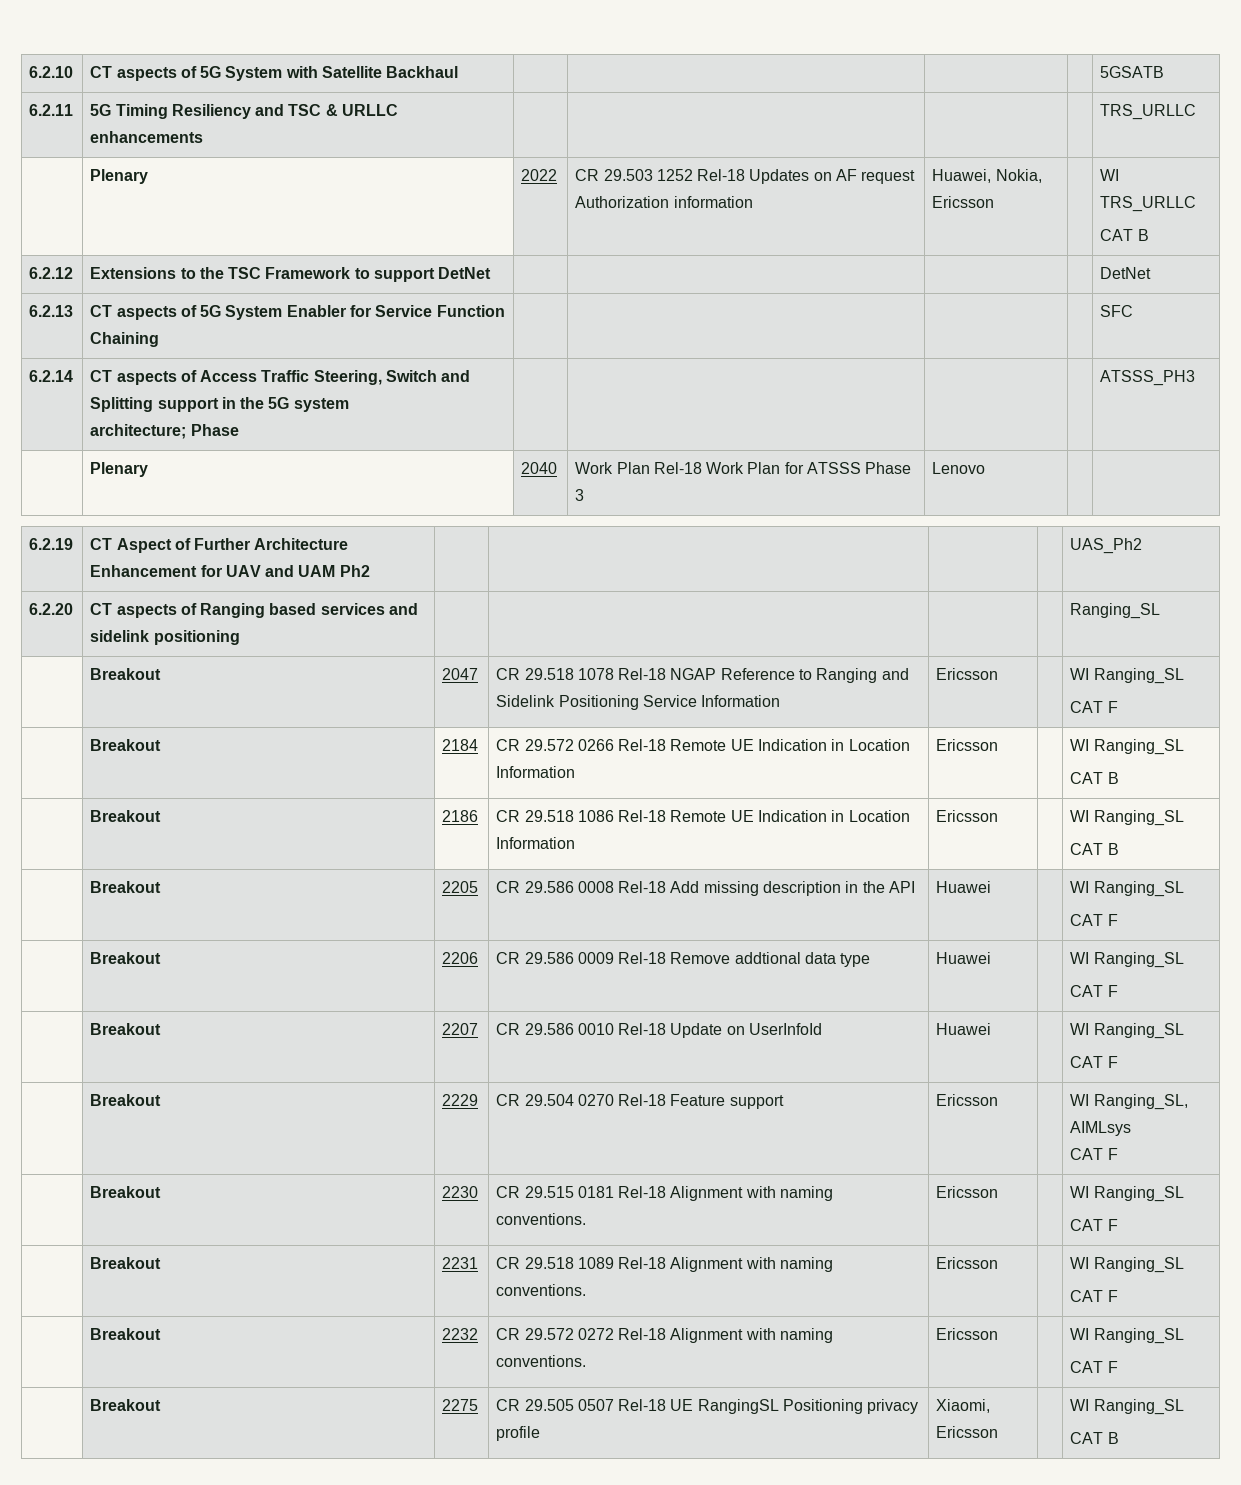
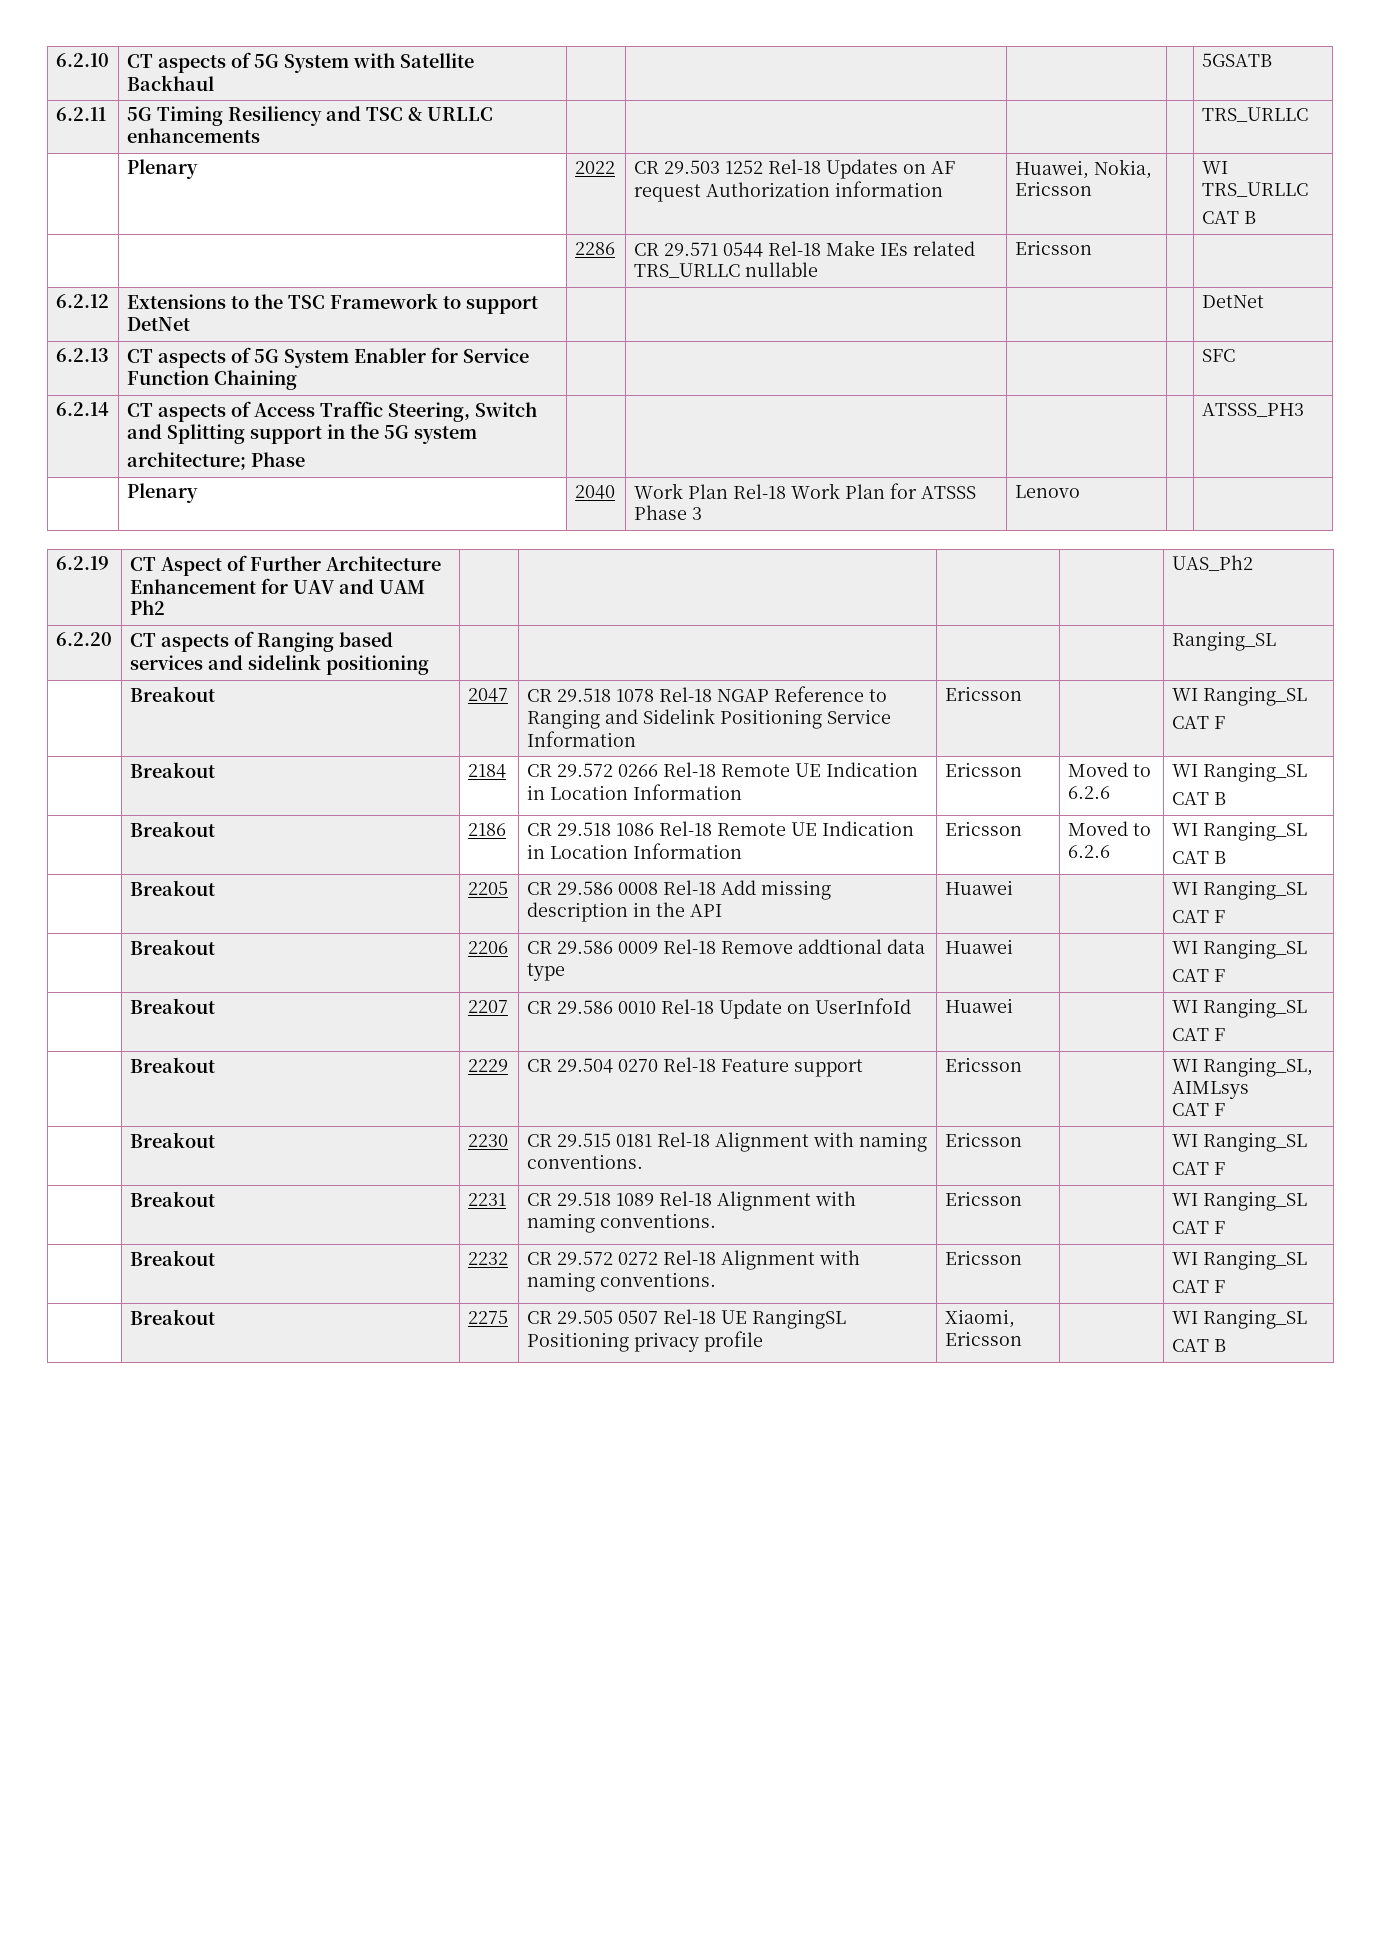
+ | | 2286 | CR 29.571 0544 Rel-18 Make IEs related TRS_URLLC nullable | Ericsson | |
- | Breakout | 2184 | CR 29.572 0266 Rel-18 Remote UE Indication in Location Information | Ericsson | | WI Ranging_SL
+ | Breakout | 2184 | CR 29.572 0266 Rel-18 Remote UE Indication in Location Information | Ericsson | Moved to 6.2.6 | WI Ranging_SL
- | Breakout | 2186 | CR 29.518 1086 Rel-18 Remote UE Indication in Location Information | Ericsson | | WI Ranging_SL
+ | Breakout | 2186 | CR 29.518 1086 Rel-18 Remote UE Indication in Location Information | Ericsson | Moved to 6.2.6 | WI Ranging_SL

